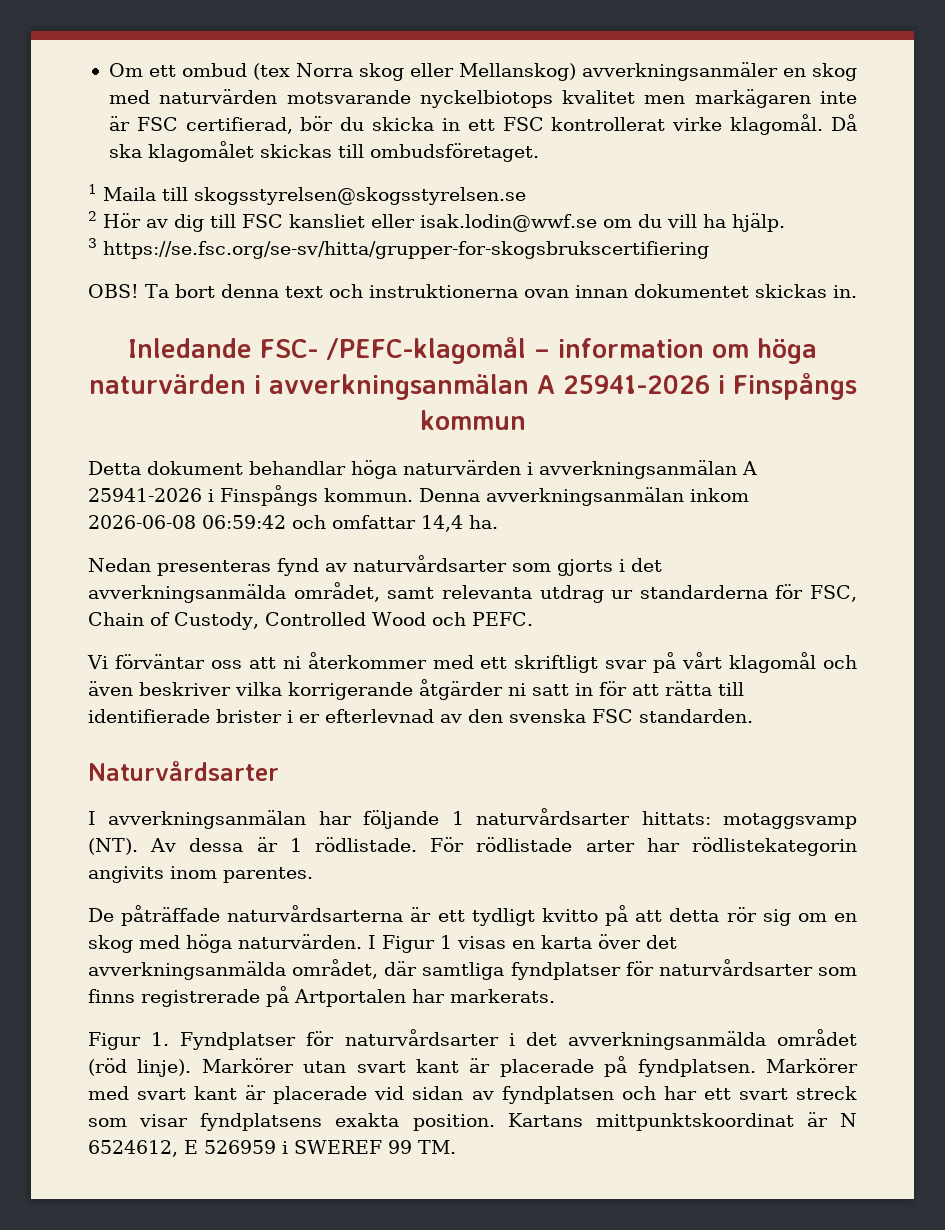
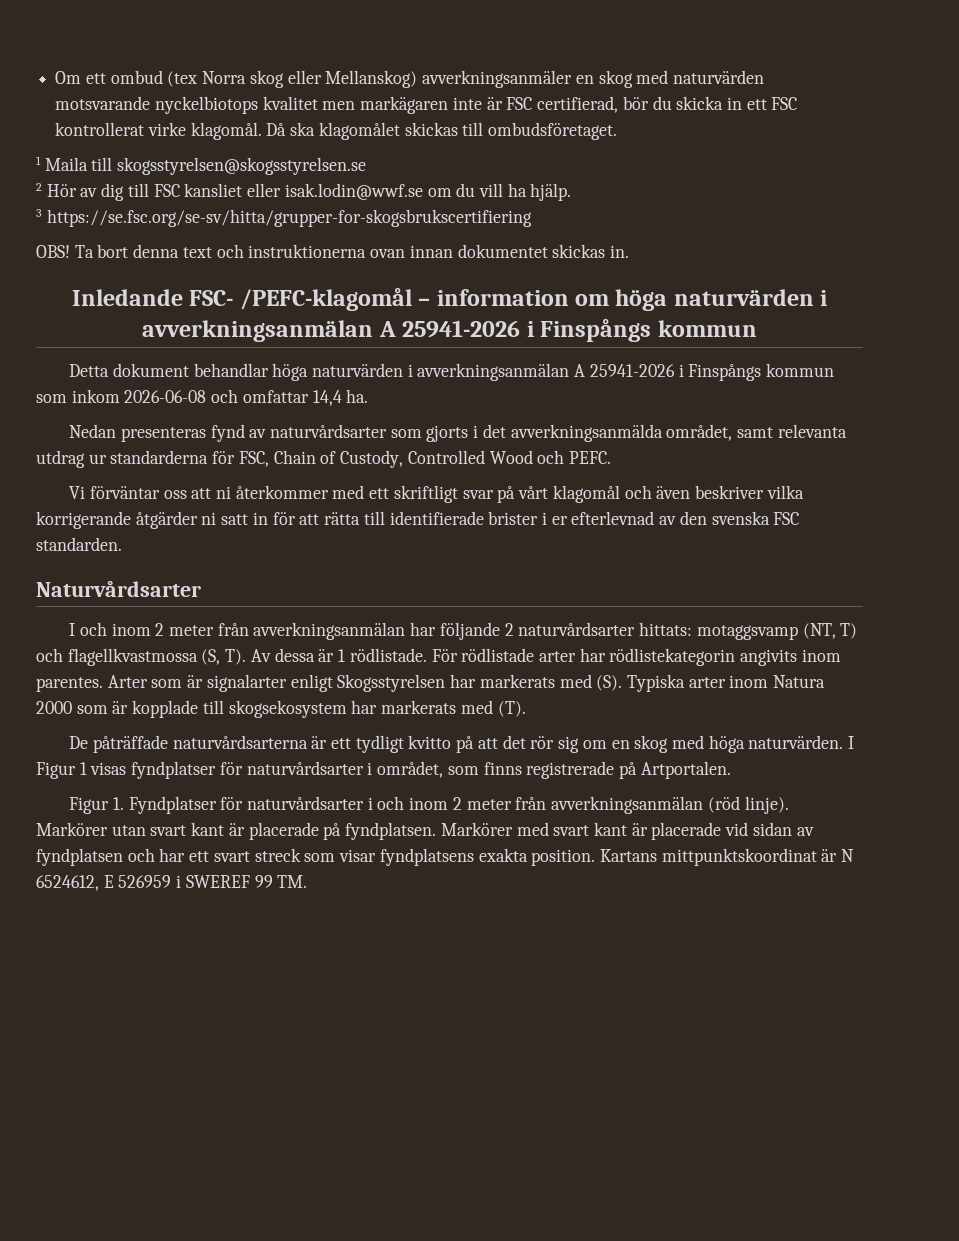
- Detta dokument behandlar höga naturvärden i avverkningsanmälan A 25941-2026 i Finspångs kommun. Denna avverkningsanmälan inkom 2026-06-08 06:59:42 och omfattar 14,4 ha.
+ Detta dokument behandlar höga naturvärden i avverkningsanmälan A 25941-2026 i Finspångs kommun som inkom 2026-06-08 och omfattar 14,4 ha.
- I avverkningsanmälan har följande 1 naturvårdsarter hittats: motaggsvamp (NT). Av dessa är 1 rödlistade.
+ I och inom 2 meter från avverkningsanmälan har följande 2 naturvårdsarter hittats: motaggsvamp (NT, T) och flagellkvastmossa (S, T). Av dessa är 1 rödlistade.
+ Arter som är signalarter enligt Skogsstyrelsen har markerats med (S). Typiska arter inom Natura 2000 som är kopplade till skogsekosystem har markerats med (T).
- De påträffade naturvårdsarterna är ett tydligt kvitto på att detta rör sig om en skog med höga naturvärden.
+ De påträffade naturvårdsarterna är ett tydligt kvitto på att det rör sig om en skog med höga naturvärden.
- I Figur 1 visas en karta över det avverkningsanmälda området, där samtliga fyndplatser för naturvårdsarter som finns registrerade på Artportalen har markerats.
+ I Figur 1 visas fyndplatser för naturvårdsarter i området, som finns registrerade på Artportalen.
- Figur 1. Fyndplatser för naturvårdsarter i det avverkningsanmälda området (röd linje).
+ Figur 1. Fyndplatser för naturvårdsarter i och inom 2 meter från avverkningsanmälan (röd linje).

